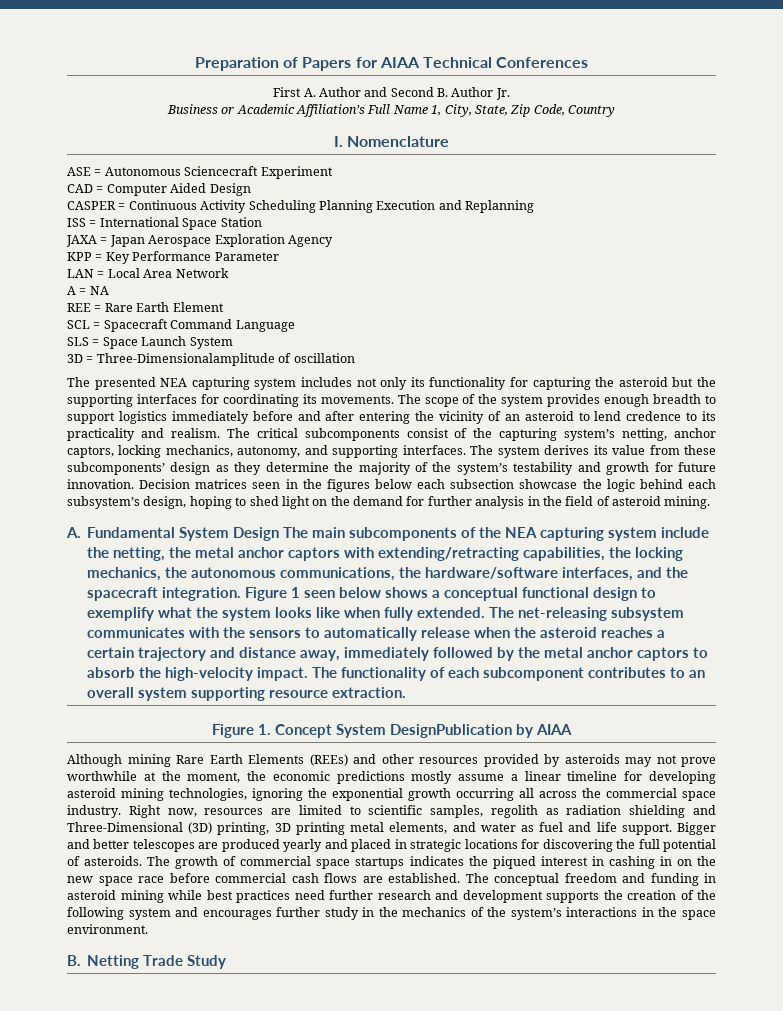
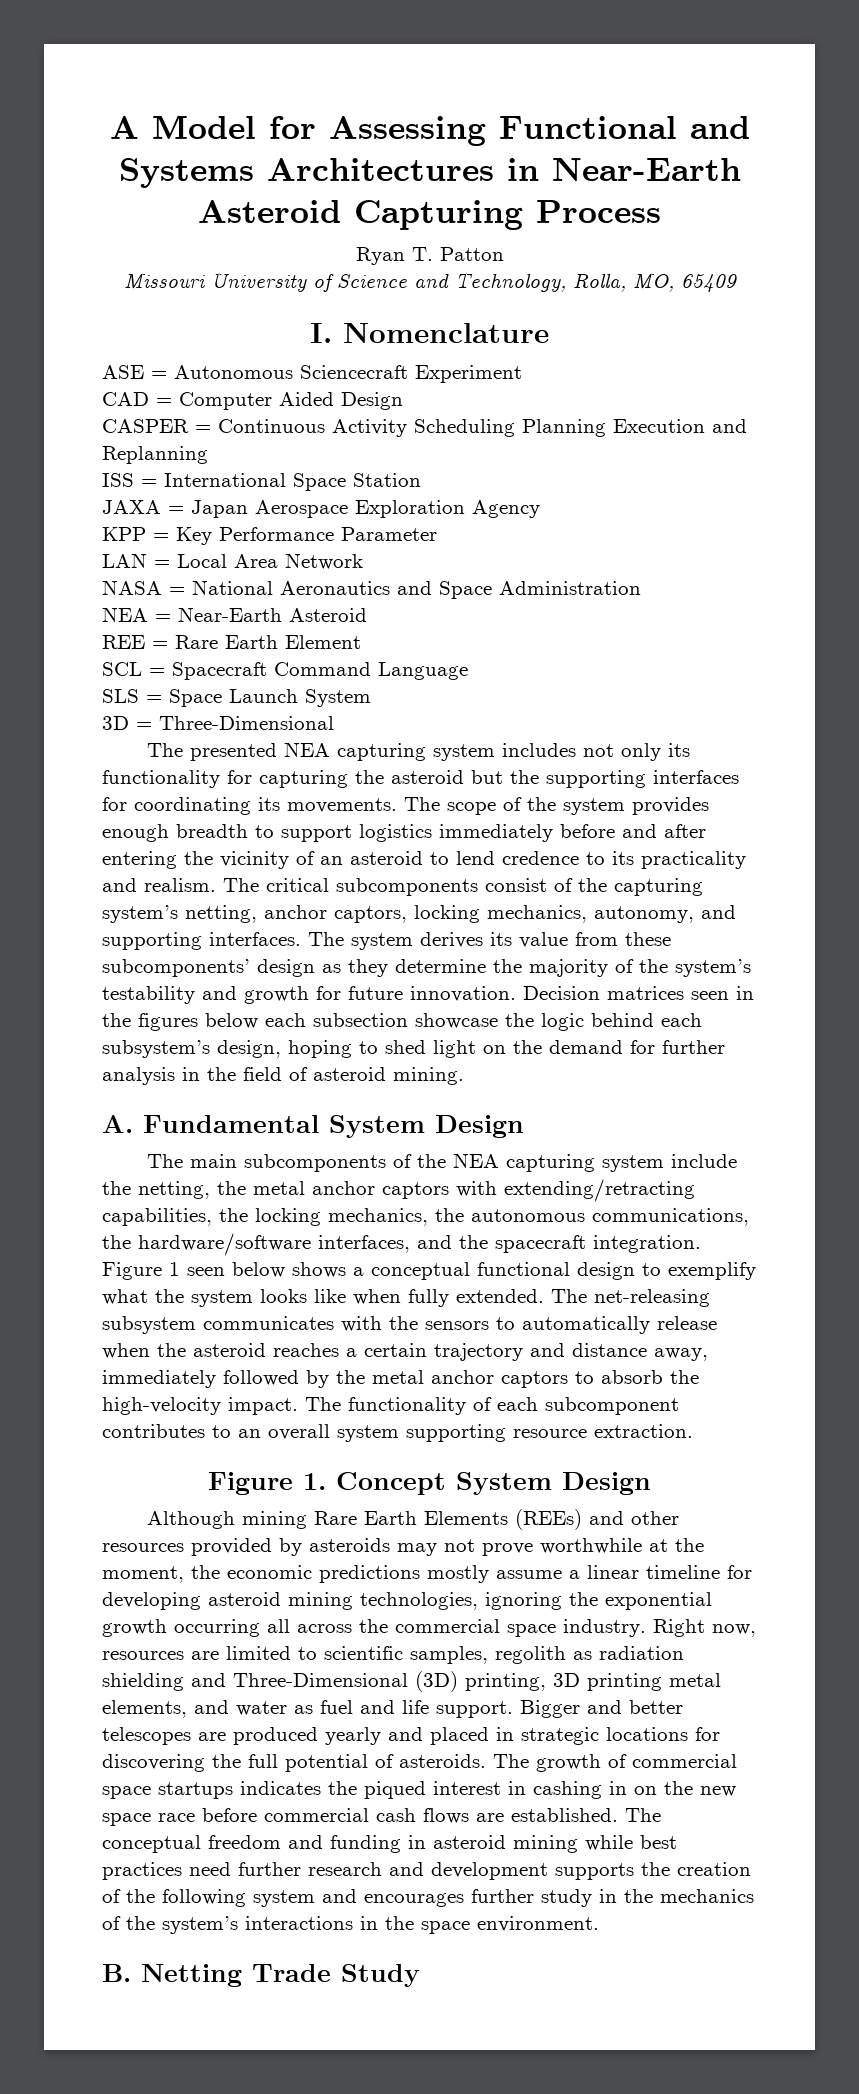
- Preparation of Papers for AIAA Technical Conferences
- First A. Author and Second B. Author Jr.
- Business or Academic Affiliation’s Full Name 1, City, State, Zip Code, Country
+ A Model for Assessing Functional and Systems Architectures in Near-Earth Asteroid Capturing Process
+ Ryan T. Patton
+ Missouri University of Science and Technology, Rolla, MO, 65409
- A = NA
+ NASA = National Aeronautics and Space Administration
+ NEA = Near-Earth Asteroid
- 3D = Three-Dimensionalamplitude of oscillation
+ 3D = Three-Dimensional
- A. Fundamental System Design The main subcomponents of the NEA capturing system include the netting, the metal anchor captors with extending/retracting capabilities, the locking mechanics, the autonomous communications, the hardware/software interfaces, and the spacecraft integration.
+ A. Fundamental System Design
+ The main subcomponents of the NEA capturing system include the netting, the metal anchor captors with extending/retracting capabilities, the locking mechanics, the autonomous communications, the hardware/software interfaces, and the spacecraft integration.
- Figure 1. Concept System DesignPublication by AIAA
+ Figure 1. Concept System Design

